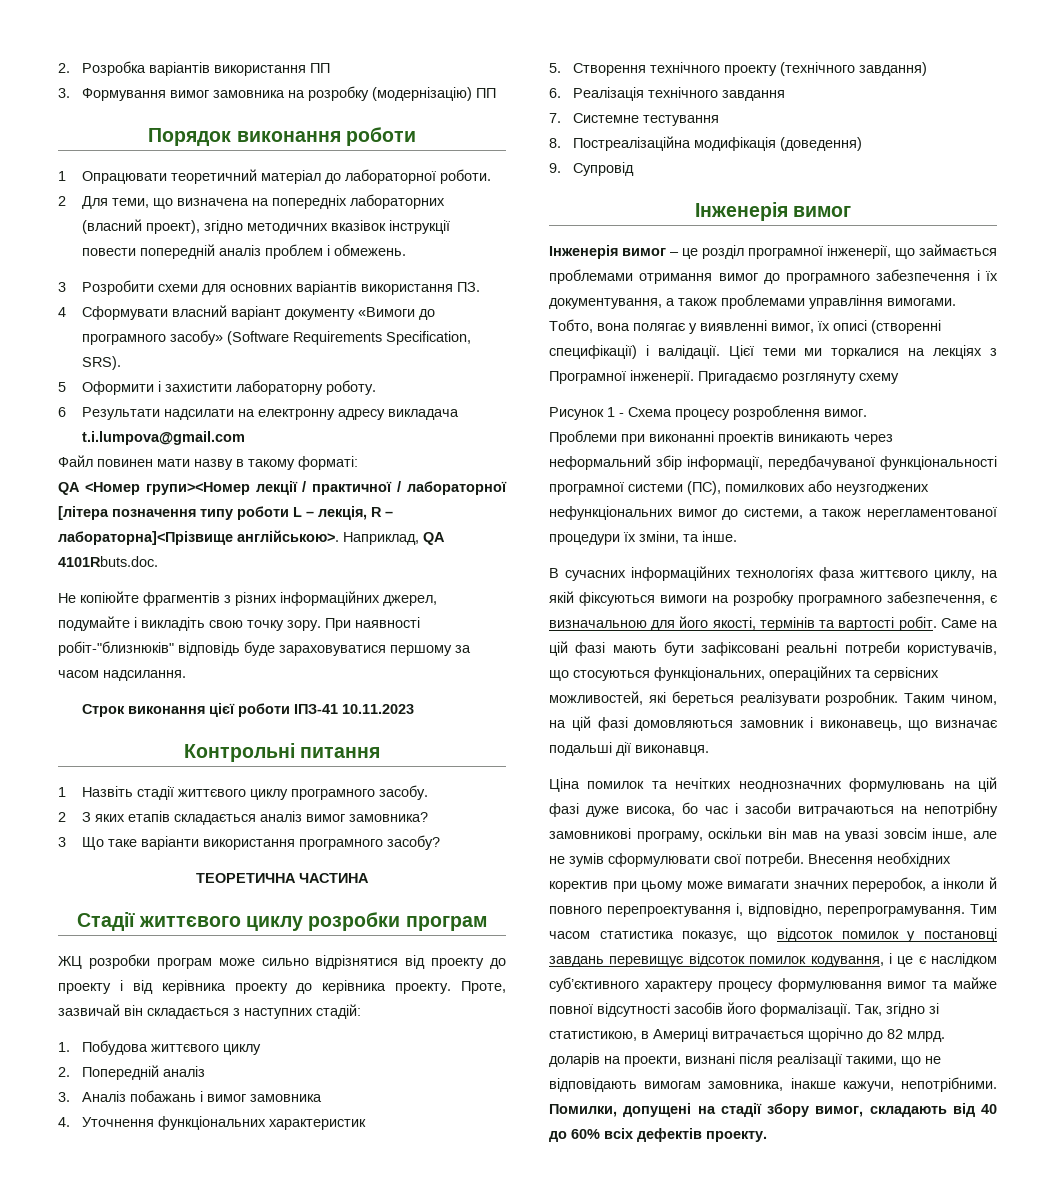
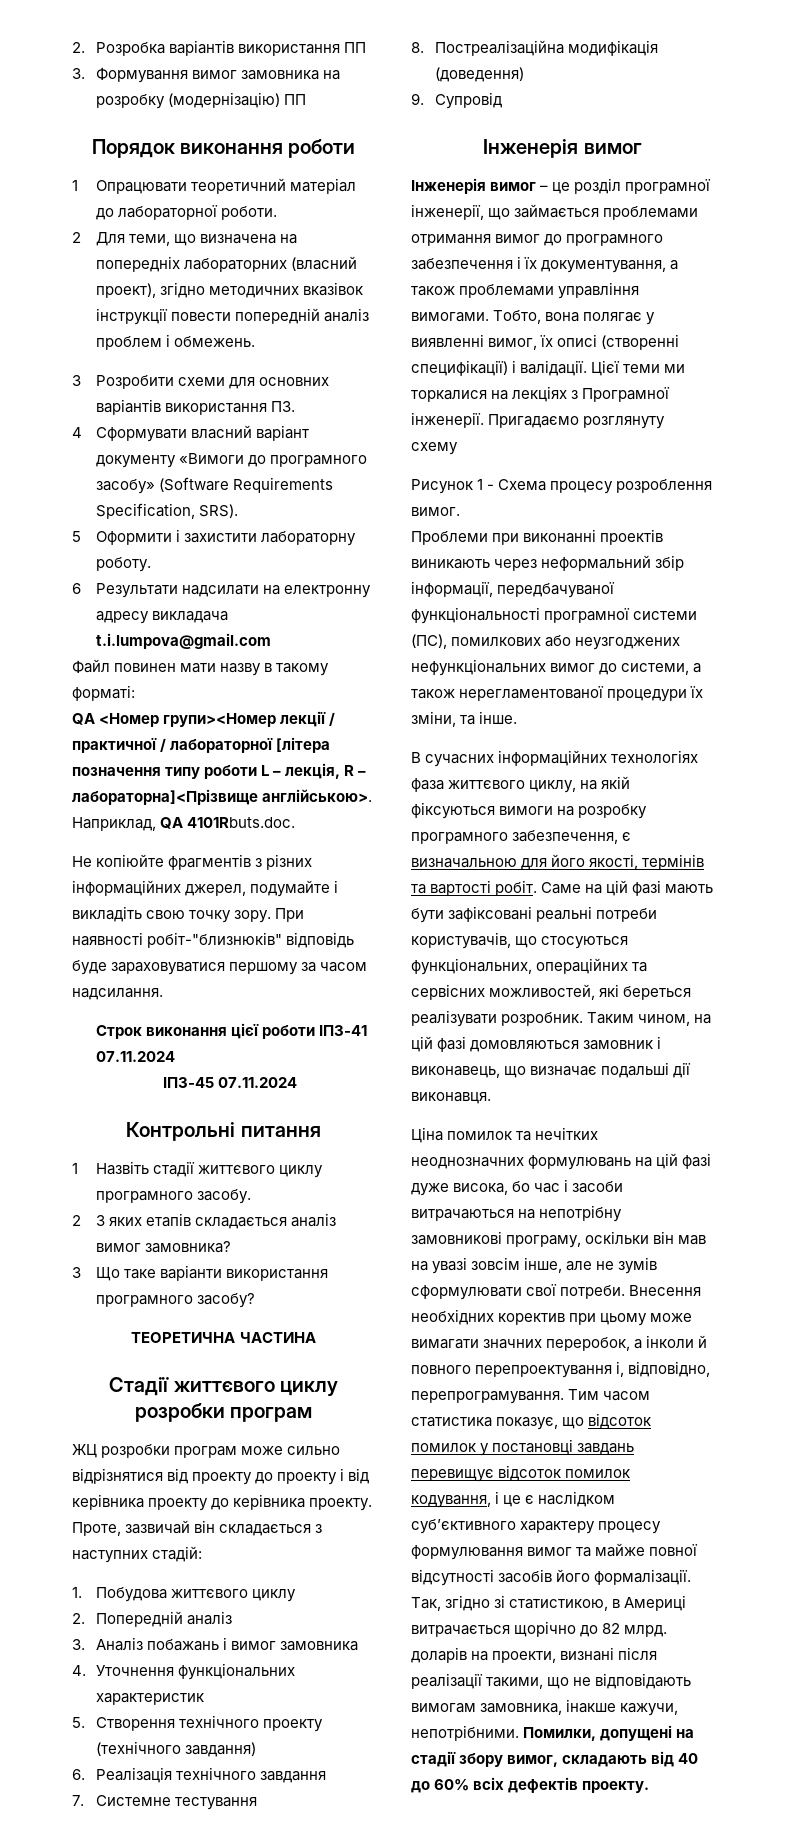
- Строк виконання цієї роботи ІПЗ-41 10.11.2023
+ Строк виконання цієї роботи ІПЗ-41 07.11.2024
+ ІПЗ-45 07.11.2024

